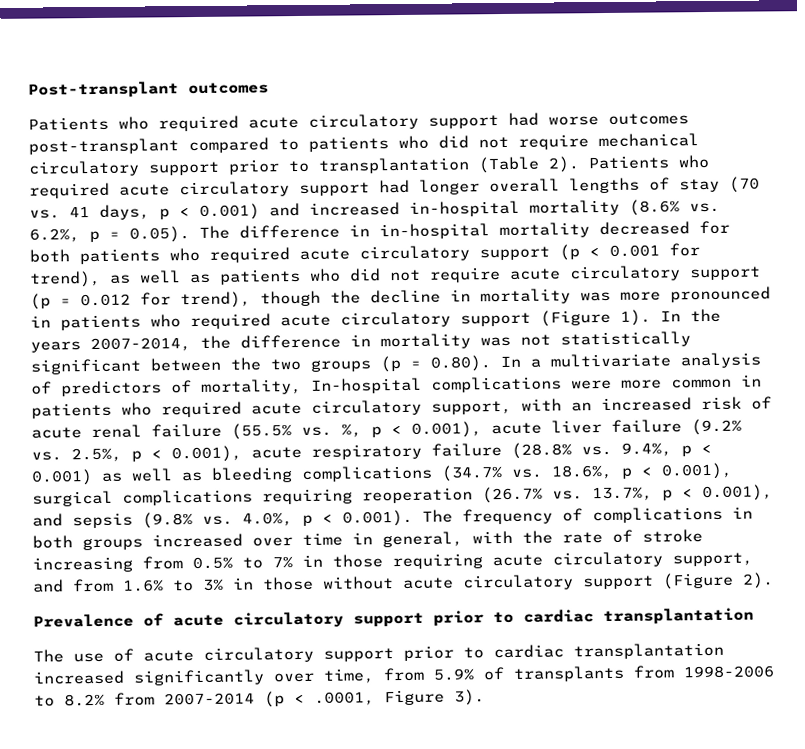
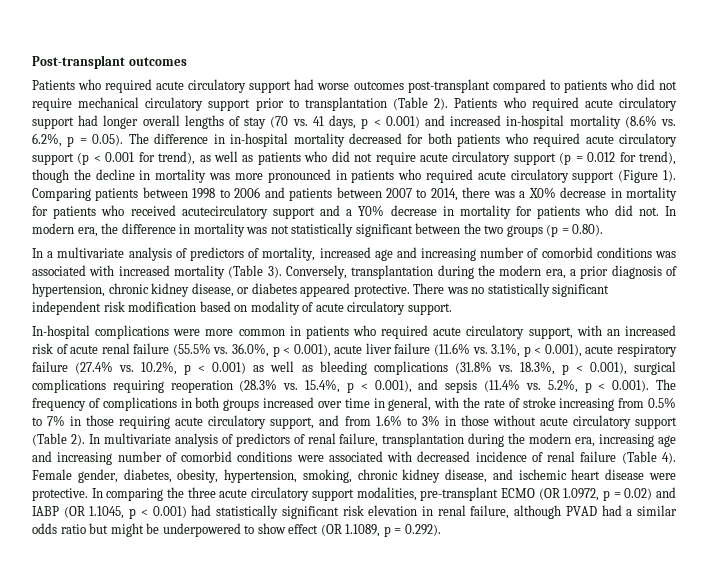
- In the years 2007-2014, the difference in mortality was not statistically significant between the two groups (p = 0.80). In a multivariate analysis of predictors of mortality, In-hospital complications were more common in patients who required acute circulatory support, with an increased risk of acute renal failure (55.5% vs. %, p < 0.001), acute liver failure (9.2% vs. 2.5%, p < 0.001), acute respiratory failure (28.8% vs. 9.4%, p < 0.001) as well as bleeding complications (34.7% vs. 18.6%, p < 0.001), surgical complications requiring reoperation (26.7% vs. 13.7%, p < 0.001), and sepsis (9.8% vs. 4.0%, p < 0.001). The frequency of complications in both groups increased over time in general, with the rate of stroke increasing from 0.5% to 7% in those requiring acute circulatory support, and from 1.6% to 3% in those without acute circulatory support (Figure 2).
- Prevalence of acute circulatory support prior to cardiac transplantation
- The use of acute circulatory support prior to cardiac transplantation increased significantly over time, from 5.9% of transplants from 1998-2006 to 8.2% from 2007-2014 (p < .0001, Figure 3).
+ Comparing patients between 1998 to 2006 and patients between 2007 to 2014, there was a X0% decrease in mortality for patients who received acutecirculatory support and a Y0% decrease in mortality for patients who did not. In modern era, the difference in mortality was not statistically significant between the two groups (p = 0.80).
+ In a multivariate analysis of predictors of mortality, increased age and increasing number of comorbid conditions was associated with increased mortality (Table 3). Conversely, transplantation during the modern era, a prior diagnosis of hypertension, chronic kidney disease, or diabetes appeared protective. There was no statistically significant independent risk modification based on modality of acute circulatory support.
+ In-hospital complications were more common in patients who required acute circulatory support, with an increased risk of acute renal failure (55.5% vs. 36.0%, p < 0.001), acute liver failure (11.6% vs. 3.1%, p < 0.001), acute respiratory failure (27.4% vs. 10.2%, p < 0.001) as well as bleeding complications (31.8% vs. 18.3%, p < 0.001), surgical complications requiring reoperation (28.3% vs. 15.4%, p < 0.001), and sepsis (11.4% vs. 5.2%, p < 0.001). The frequency of complications in both groups increased over time in general, with the rate of stroke increasing from 0.5% to 7% in those requiring acute circulatory support, and from 1.6% to 3% in those without acute circulatory support (Table 2). In multivariate analysis of predictors of renal failure, transplantation during the modern era, increasing age and increasing number of comorbid conditions were associated with decreased incidence of renal failure (Table 4). Female gender, diabetes, obesity, hypertension, smoking, chronic kidney disease, and ischemic heart disease were protective. In comparing the three acute circulatory support modalities, pre-transplant ECMO (OR 1.0972, p = 0.02) and IABP (OR 1.1045, p < 0.001) had statistically significant risk elevation in renal failure, although PVAD had a similar odds ratio but might be underpowered to show effect (OR 1.1089, p = 0.292).

